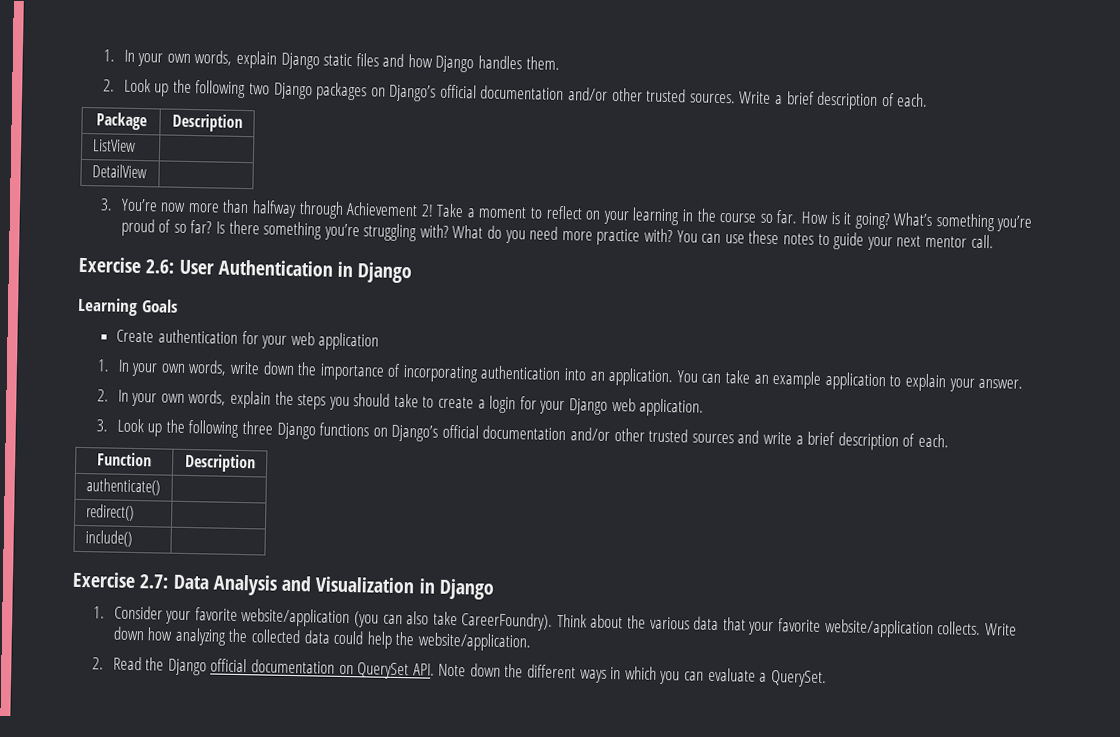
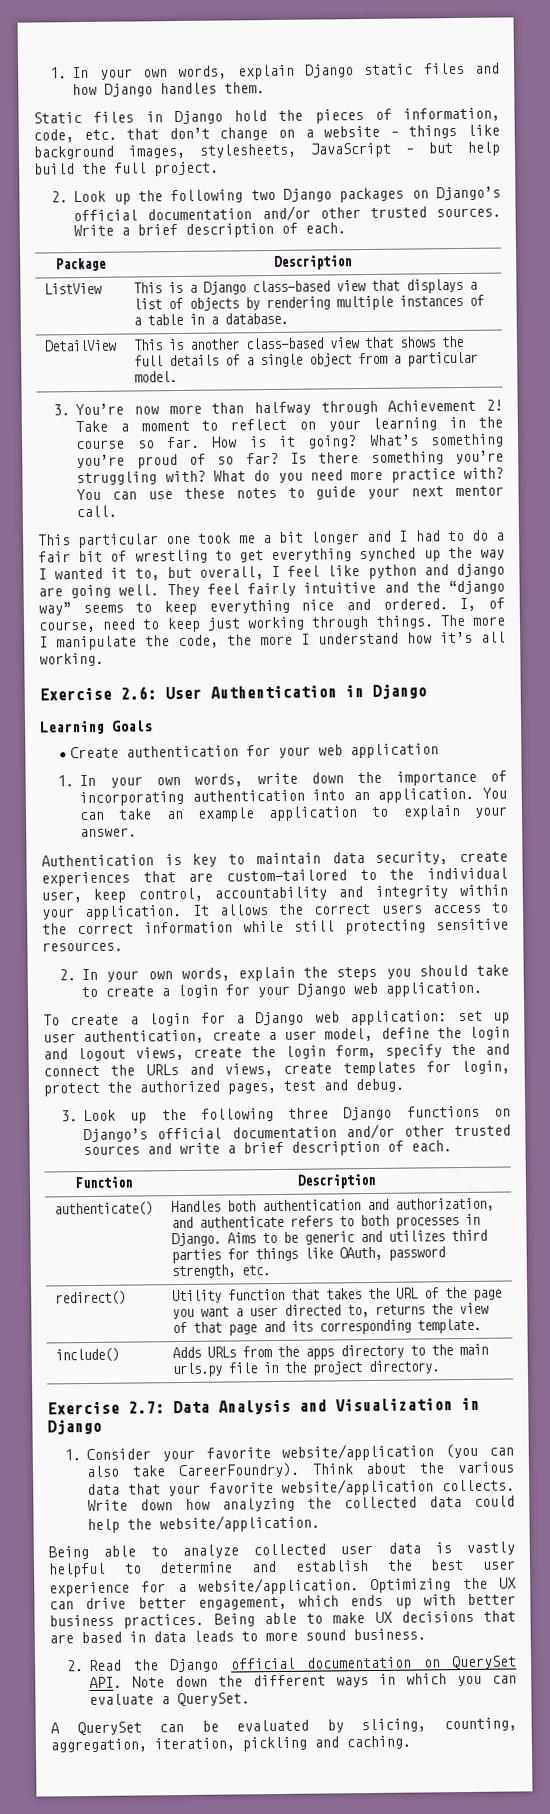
+ Static files in Django hold the pieces of information, code, etc. that don’t change on a website – things like background images, stylesheets, JavaScript – but help build the full project.
- ListView |
- DetailView |
+ ListView | This is a Django class-based view that displays a list of objects by rendering multiple instances of a table in a database.
+ DetailView | This is another class-based view that shows the full details of a single object from a particular model.
+ This particular one took me a bit longer and I had to do a fair bit of wrestling to get everything synched up the way I wanted it to, but overall, I feel like python and django are going well. They feel fairly intuitive and the “django way” seems to keep everything nice and ordered. I, of course, need to keep just working through things. The more I manipulate the code, the more I understand how it’s all working.
+ Authentication is key to maintain data security, create experiences that are custom-tailored to the individual user, keep control, accountability and integrity within your application. It allows the correct users access to the correct information while still protecting sensitive resources.
+ To create a login for a Django web application: set up user authentication, create a user model, define the login and logout views, create the login form, specify the and connect the URLs and views, create templates for login, protect the authorized pages, test and debug.
- authenticate() |
- redirect() |
- include() |
+ authenticate() | Handles both authentication and authorization, and authenticate refers to both processes in Django. Aims to be generic and utilizes third parties for things like OAuth, password strength, etc.
+ redirect() | Utility function that takes the URL of the page you want a user directed to, returns the view of that page and its corresponding template.
+ include() | Adds URLs from the apps directory to the main urls.py file in the project directory.
+ Being able to analyze collected user data is vastly helpful to determine and establish the best user experience for a website/application. Optimizing the UX can drive better engagement, which ends up with better business practices. Being able to make UX decisions that are based in data leads to more sound business.
+ A QuerySet can be evaluated by slicing, counting, aggregation, iteration, pickling and caching.

